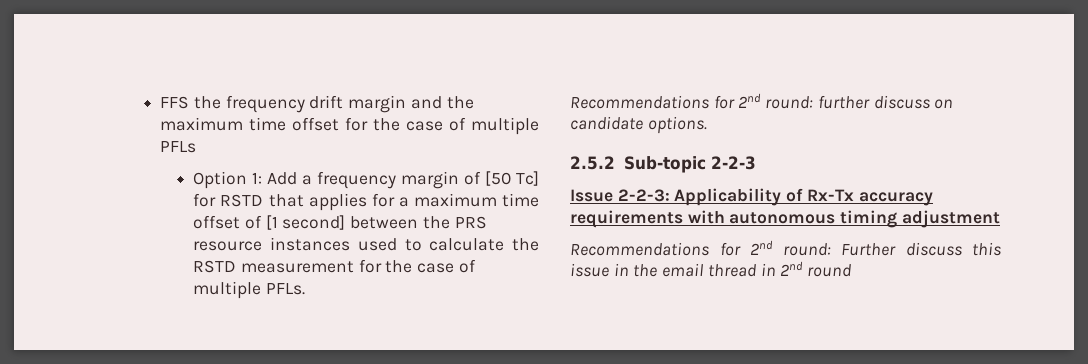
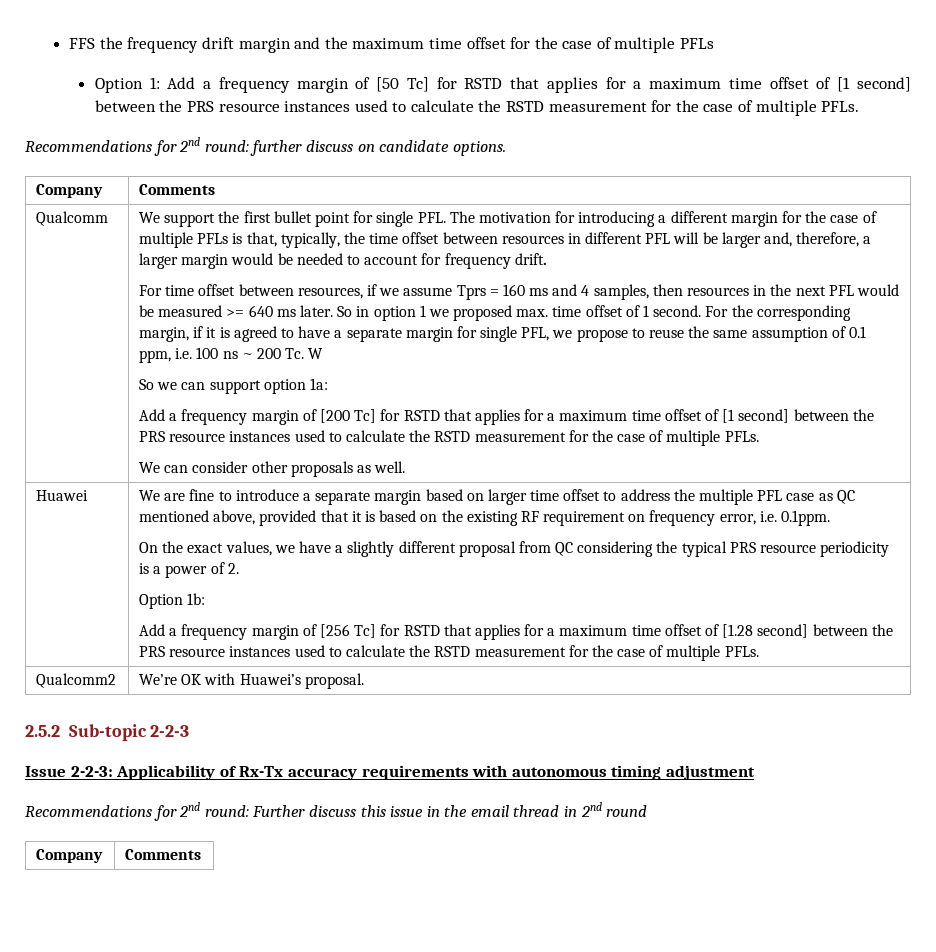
  Recommendations for 2nd round: further discuss on candidate options.
+ Company | Comments
+ Qualcomm | We support the first bullet point for single PFL. The motivation for introducing a different margin for the case of multiple PFLs is that, typically, the time offset between resources in different PFL will be larger and, therefore, a larger margin would be needed to account for frequency drift.
+ For time offset between resources, if we assume Tprs = 160 ms and 4 samples, then resources in the next PFL would be measured >= 640 ms later. So in option 1 we proposed max. time offset of 1 second. For the corresponding margin, if it is agreed to have a separate margin for single PFL, we propose to reuse the same assumption of 0.1 ppm, i.e. 100 ns ~ 200 Tc. W
+ So we can support option 1a:
+ Add a frequency margin of [200 Tc] for RSTD that applies for a maximum time offset of [1 second] between the PRS resource instances used to calculate the RSTD measurement for the case of multiple PFLs.
+ We can consider other proposals as well.
+ Huawei | We are fine to introduce a separate margin based on larger time offset to address the multiple PFL case as QC mentioned above, provided that it is based on the existing RF requirement on frequency error, i.e. 0.1ppm.
+ On the exact values, we have a slightly different proposal from QC considering the typical PRS resource periodicity is a power of 2.
+ Option 1b:
+ Add a frequency margin of [256 Tc] for RSTD that applies for a maximum time offset of [1.28 second] between the PRS resource instances used to calculate the RSTD measurement for the case of multiple PFLs.
+ Qualcomm2 | We’re OK with Huawei’s proposal.
  Recommendations for 2nd round: Further discuss this issue in the email thread in 2nd round
+ Company | Comments

